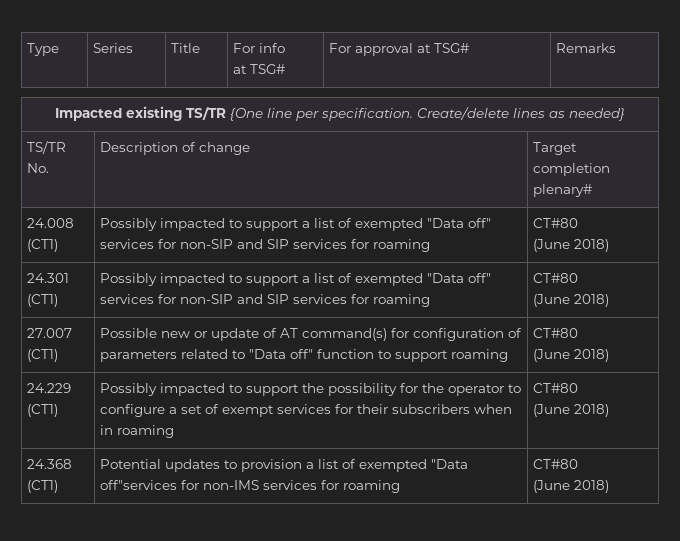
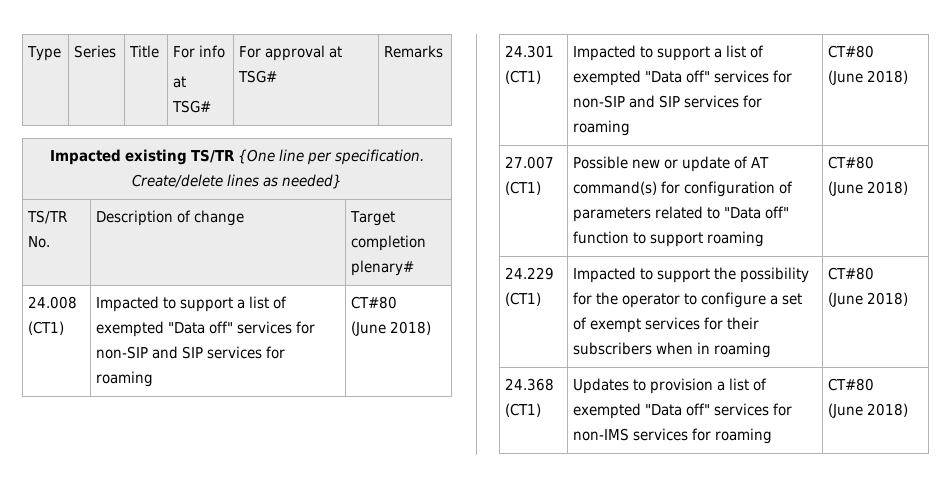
- 24.008 (CT1) | Possibly impacted to support a list of exempted "Data off" services for non-SIP and SIP services for roaming | CT#80
+ 24.008 (CT1) | Impacted to support a list of exempted "Data off" services for non-SIP and SIP services for roaming | CT#80
- 24.301 (CT1) | Possibly impacted to support a list of exempted "Data off" services for non-SIP and SIP services for roaming | CT#80
+ 24.301 (CT1) | Impacted to support a list of exempted "Data off" services for non-SIP and SIP services for roaming | CT#80
- 24.229 (CT1) | Possibly impacted to support the possibility for the operator to configure a set of exempt services for their subscribers when in roaming | CT#80
+ 24.229 (CT1) | Impacted to support the possibility for the operator to configure a set of exempt services for their subscribers when in roaming | CT#80
- 24.368 (CT1) | Potential updates to provision a list of exempted "Data off"services for non-IMS services for roaming | CT#80
+ 24.368 (CT1) | Updates to provision a list of exempted "Data off" services for non-IMS services for roaming | CT#80

